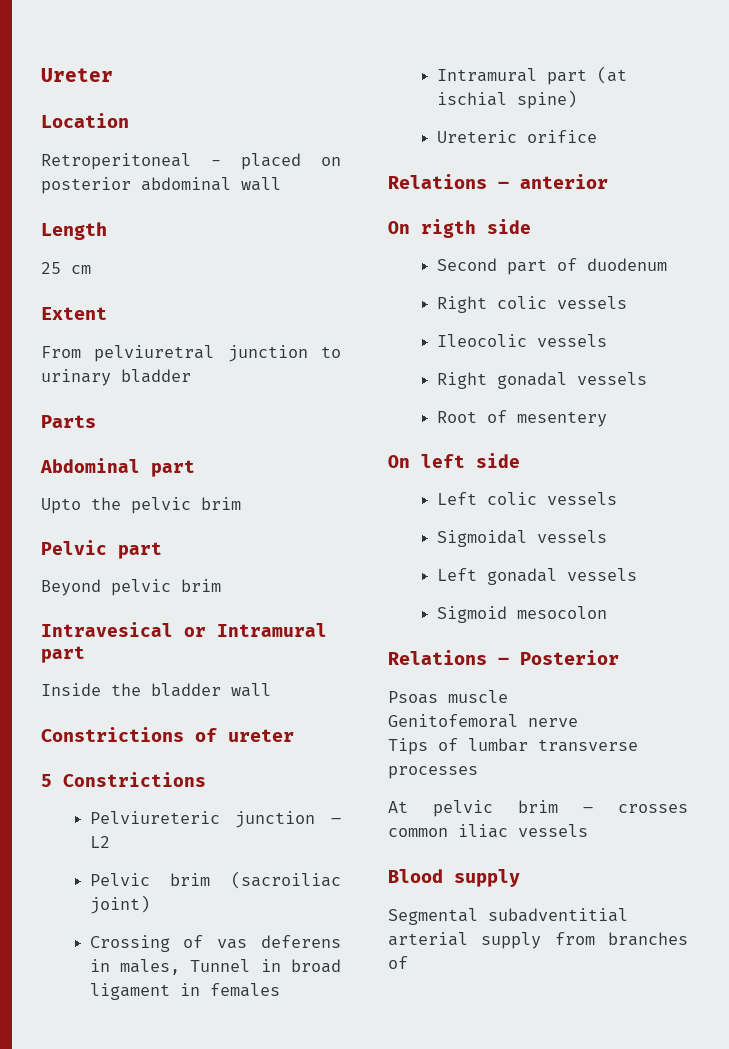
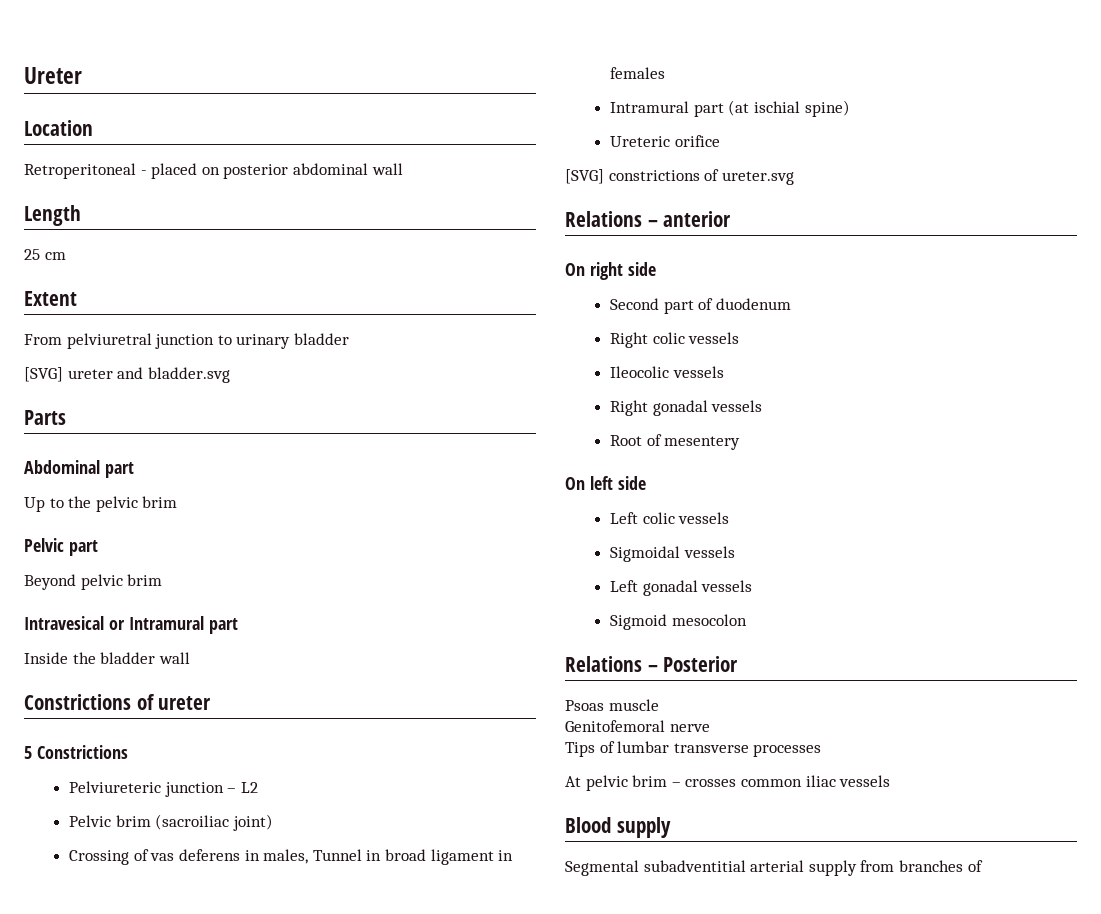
+ [SVG] ureter and bladder.svg
- Upto the pelvic brim
+ Up to the pelvic brim
+ [SVG] constrictions of ureter.svg
- On rigth side
+ On right side

